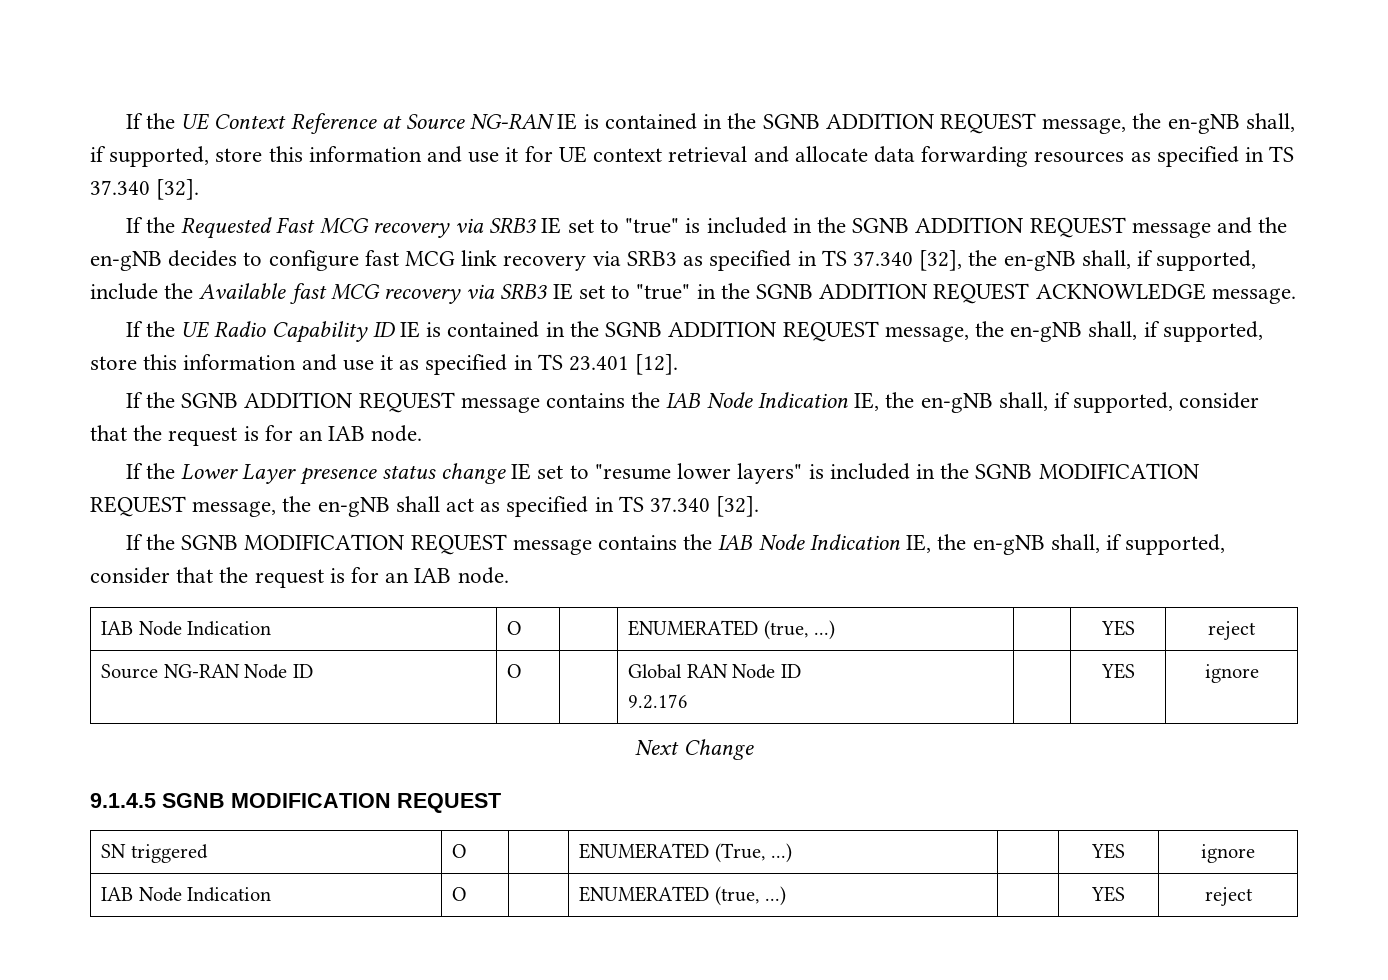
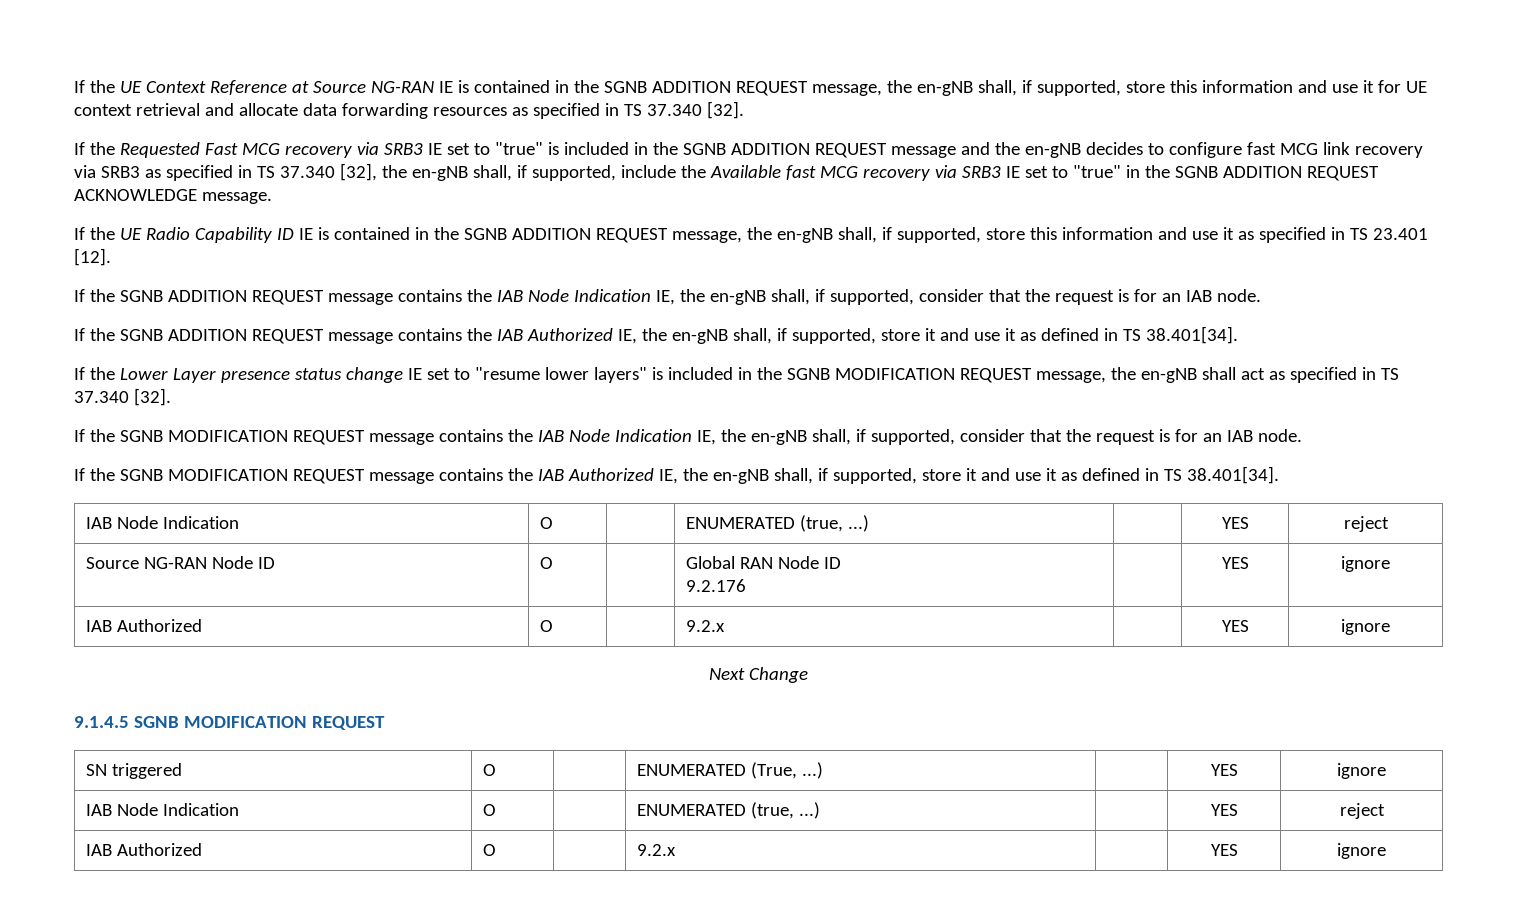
+ If the SGNB ADDITION REQUEST message contains the IAB Authorized IE, the en-gNB shall, if supported, store it and use it as defined in TS 38.401[34].
+ If the SGNB MODIFICATION REQUEST message contains the IAB Authorized IE, the en-gNB shall, if supported, store it and use it as defined in TS 38.401[34].
  Source NG-RAN Node ID | O | | Global RAN Node ID
  9.2.176 | | YES | ignore
+ IAB Authorized | O | | 9.2.x | | YES | ignore
  SN triggered | O | | ENUMERATED (True, ...) | | YES | ignore
  IAB Node Indication | O | | ENUMERATED (true, ...) | | YES | reject
+ IAB Authorized | O | | 9.2.x | | YES | ignore

